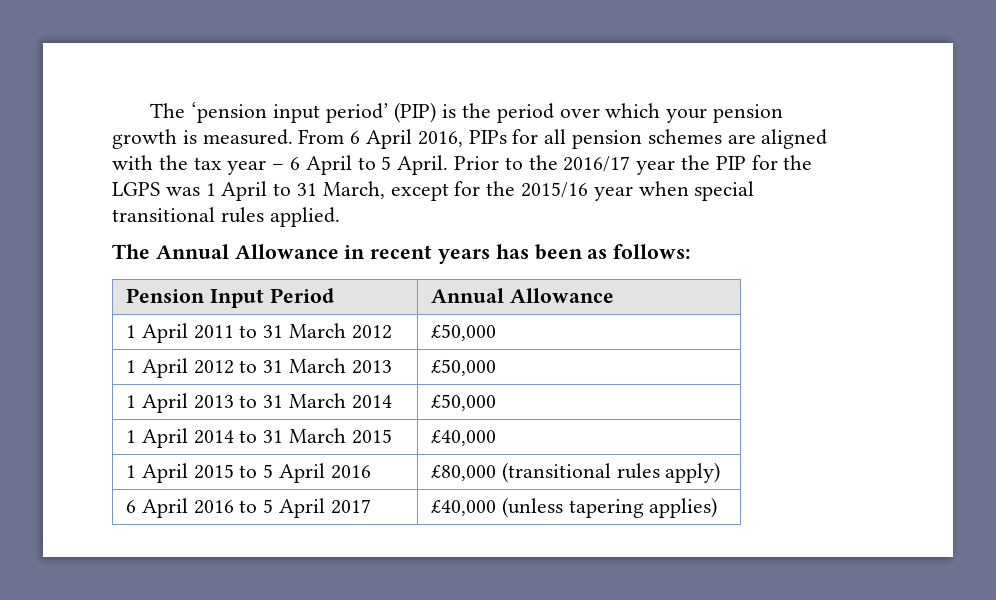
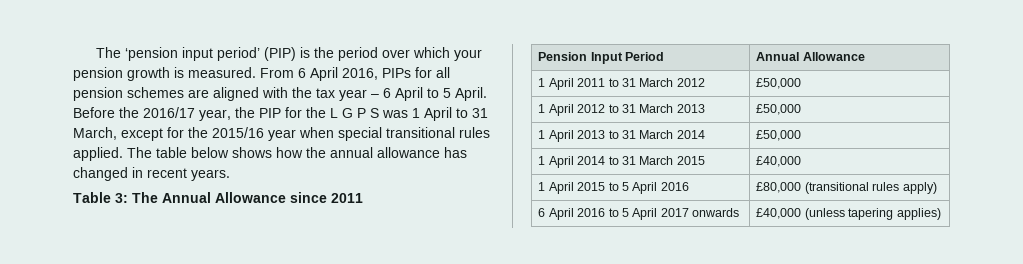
- Prior to the 2016/17 year the PIP for the LGPS was 1 April to 31 March, except for the 2015/16 year when special transitional rules applied.
- The Annual Allowance in recent years has been as follows:
+ Before the 2016/17 year, the PIP for the L G P S was 1 April to 31 March, except for the 2015/16 year when special transitional rules applied. The table below shows how the annual allowance has changed in recent years.
+ Table 3: The Annual Allowance since 2011
- 6 April 2016 to 5 April 2017 | £40,000 (unless tapering applies)
+ 6 April 2016 to 5 April 2017 onwards | £40,000 (unless tapering applies)

